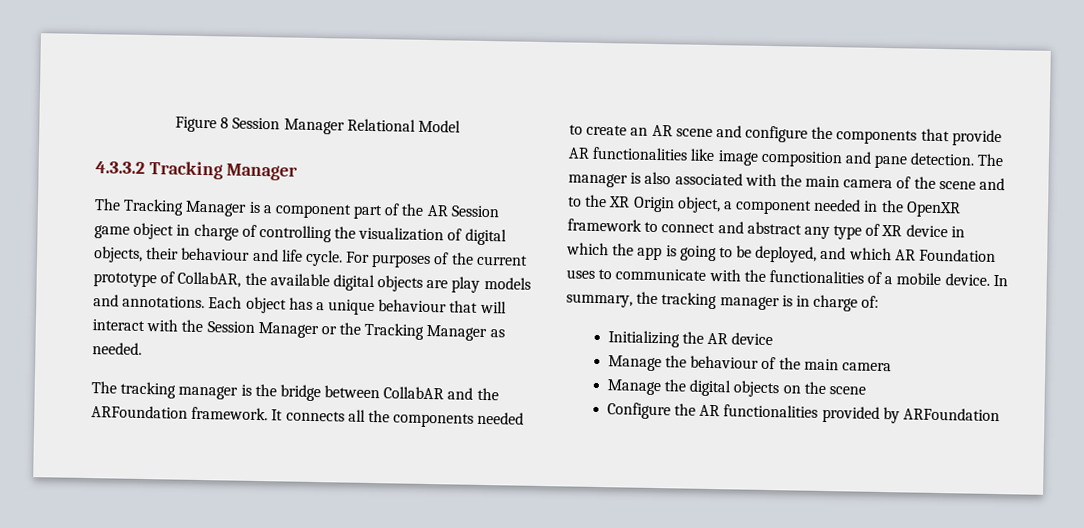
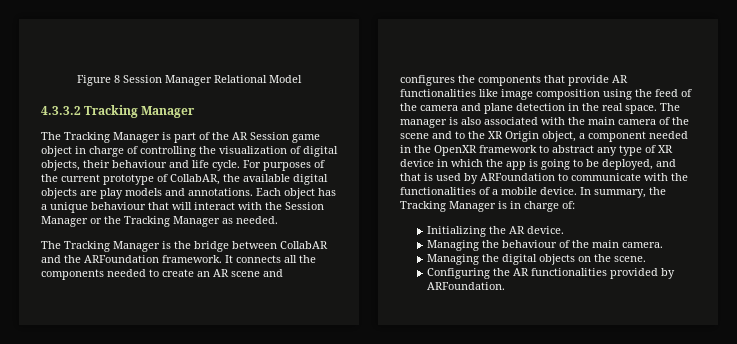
- The Tracking Manager is a component part of the AR Session game object in charge of controlling the visualization of digital objects, their behaviour and life cycle.
+ The Tracking Manager is part of the AR Session game object in charge of controlling the visualization of digital objects, their behaviour and life cycle.
- The tracking manager is the bridge between CollabAR and the ARFoundation framework.
+ The Tracking Manager is the bridge between CollabAR and the ARFoundation framework.
- It connects all the components needed to create an AR scene and configure the components that provide AR functionalities like image composition and pane detection.
+ It connects all the components needed to create an AR scene and configures the components that provide AR functionalities like image composition using the feed of the camera and plane detection in the real space.
- The manager is also associated with the main camera of the scene and to the XR Origin object, a component needed in the OpenXR framework to connect and abstract any type of XR device in which the app is going to be deployed, and which AR Foundation uses to communicate with the functionalities of a mobile device.
+ The manager is also associated with the main camera of the scene and to the XR Origin object, a component needed in the OpenXR framework to abstract any type of XR device in which the app is going to be deployed, and that is used by ARFoundation to communicate with the functionalities of a mobile device.
- In summary, the tracking manager is in charge of:
+ In summary, the Tracking Manager is in charge of:
- Initializing the AR device
- Manage the behaviour of the main camera
- Manage the digital objects on the scene
- Configure the AR functionalities provided by ARFoundation
+ Initializing the AR device.
+ Managing the behaviour of the main camera.
+ Managing the digital objects on the scene.
+ Configuring the AR functionalities provided by ARFoundation.

